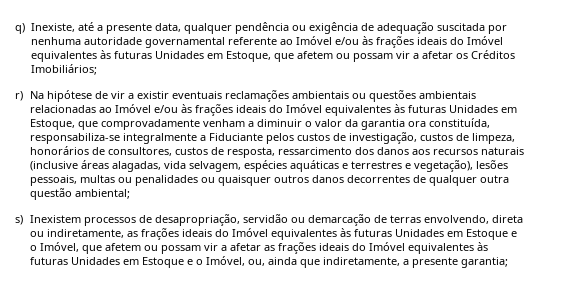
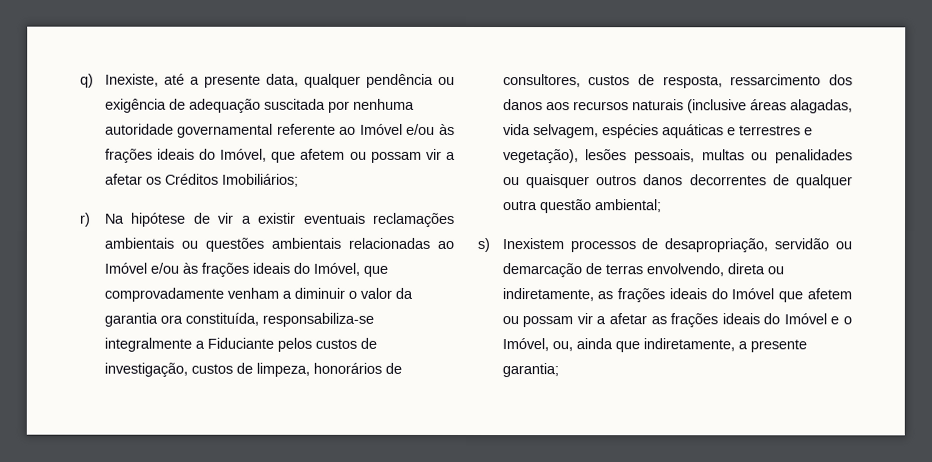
- q) Inexiste, até a presente data, qualquer pendência ou exigência de adequação suscitada por nenhuma autoridade governamental referente ao Imóvel e/ou às frações ideais do Imóvel equivalentes às futuras Unidades em Estoque, que afetem ou possam vir a afetar os Créditos Imobiliários;
+ q) Inexiste, até a presente data, qualquer pendência ou exigência de adequação suscitada por nenhuma autoridade governamental referente ao Imóvel e/ou às frações ideais do Imóvel, que afetem ou possam vir a afetar os Créditos Imobiliários;
- r) Na hipótese de vir a existir eventuais reclamações ambientais ou questões ambientais relacionadas ao Imóvel e/ou às frações ideais do Imóvel equivalentes às futuras Unidades em Estoque, que comprovadamente venham a diminuir o valor da garantia ora constituída, responsabiliza-se integralmente a Fiduciante pelos custos de investigação, custos de limpeza, honorários de consultores, custos de resposta, ressarcimento dos danos aos recursos naturais (inclusive áreas alagadas, vida selvagem, espécies aquáticas e terrestres e vegetação), lesões pessoais, multas ou penalidades ou quaisquer outros danos decorrentes de qualquer outra questão ambiental;
+ r) Na hipótese de vir a existir eventuais reclamações ambientais ou questões ambientais relacionadas ao Imóvel e/ou às frações ideais do Imóvel, que comprovadamente venham a diminuir o valor da garantia ora constituída, responsabiliza-se integralmente a Fiduciante pelos custos de investigação, custos de limpeza, honorários de consultores, custos de resposta, ressarcimento dos danos aos recursos naturais (inclusive áreas alagadas, vida selvagem, espécies aquáticas e terrestres e vegetação), lesões pessoais, multas ou penalidades ou quaisquer outros danos decorrentes de qualquer outra questão ambiental;
- s) Inexistem processos de desapropriação, servidão ou demarcação de terras envolvendo, direta ou indiretamente, as frações ideais do Imóvel equivalentes às futuras Unidades em Estoque e o Imóvel, que afetem ou possam vir a afetar as frações ideais do Imóvel equivalentes às futuras Unidades em Estoque e o Imóvel, ou, ainda que indiretamente, a presente garantia;
+ s) Inexistem processos de desapropriação, servidão ou demarcação de terras envolvendo, direta ou indiretamente, as frações ideais do Imóvel que afetem ou possam vir a afetar as frações ideais do Imóvel e o Imóvel, ou, ainda que indiretamente, a presente garantia;

